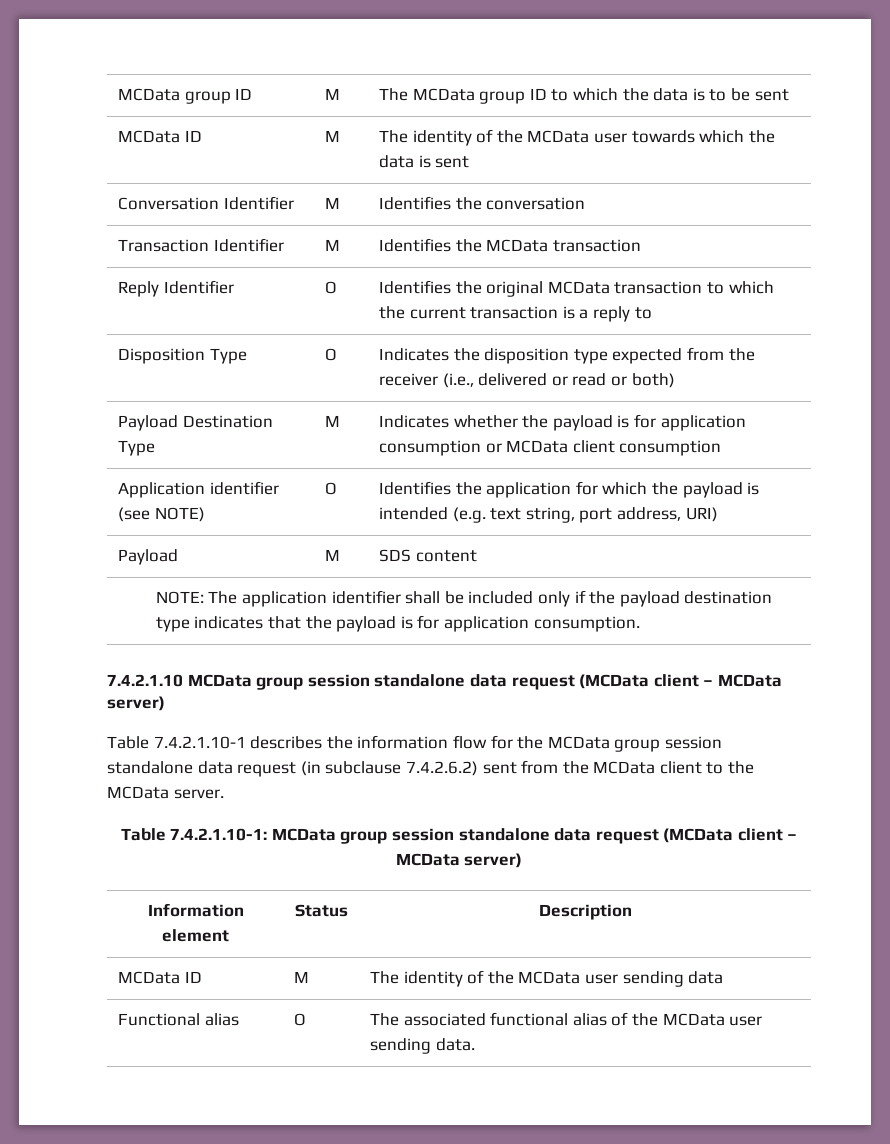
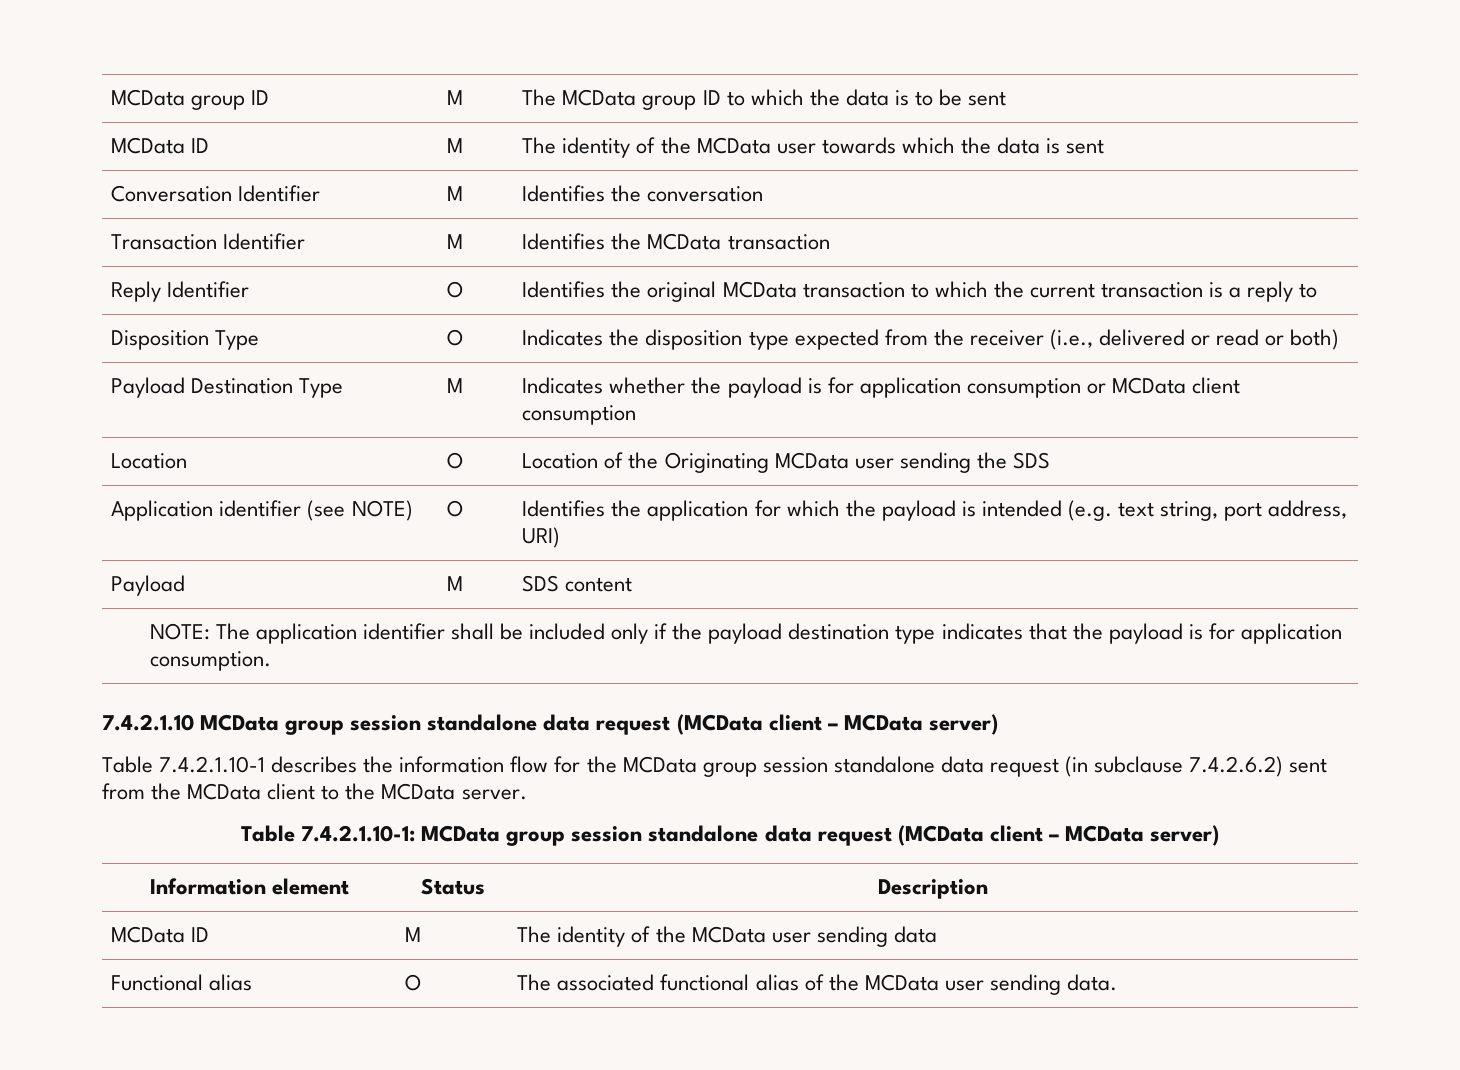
+ Location | O | Location of the Originating MCData user sending the SDS

